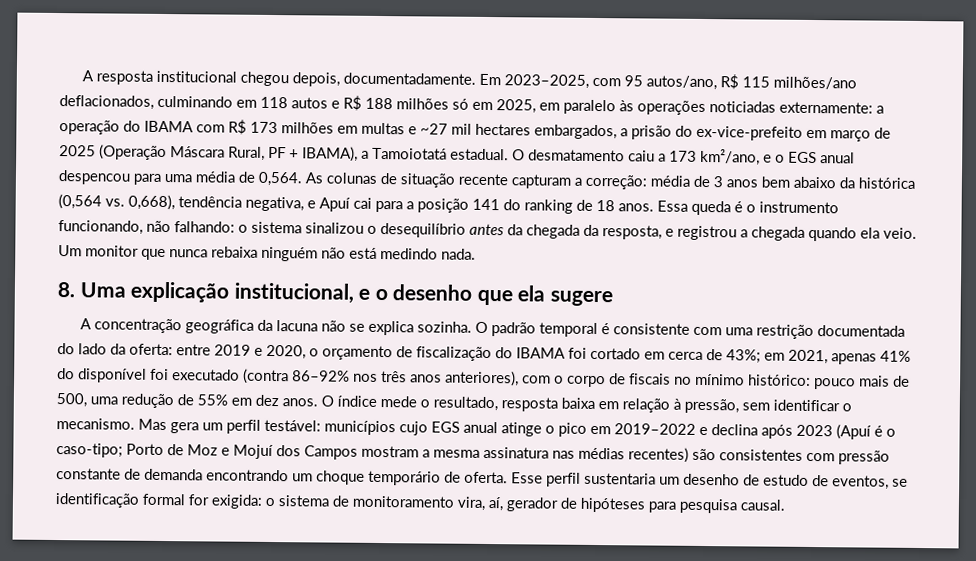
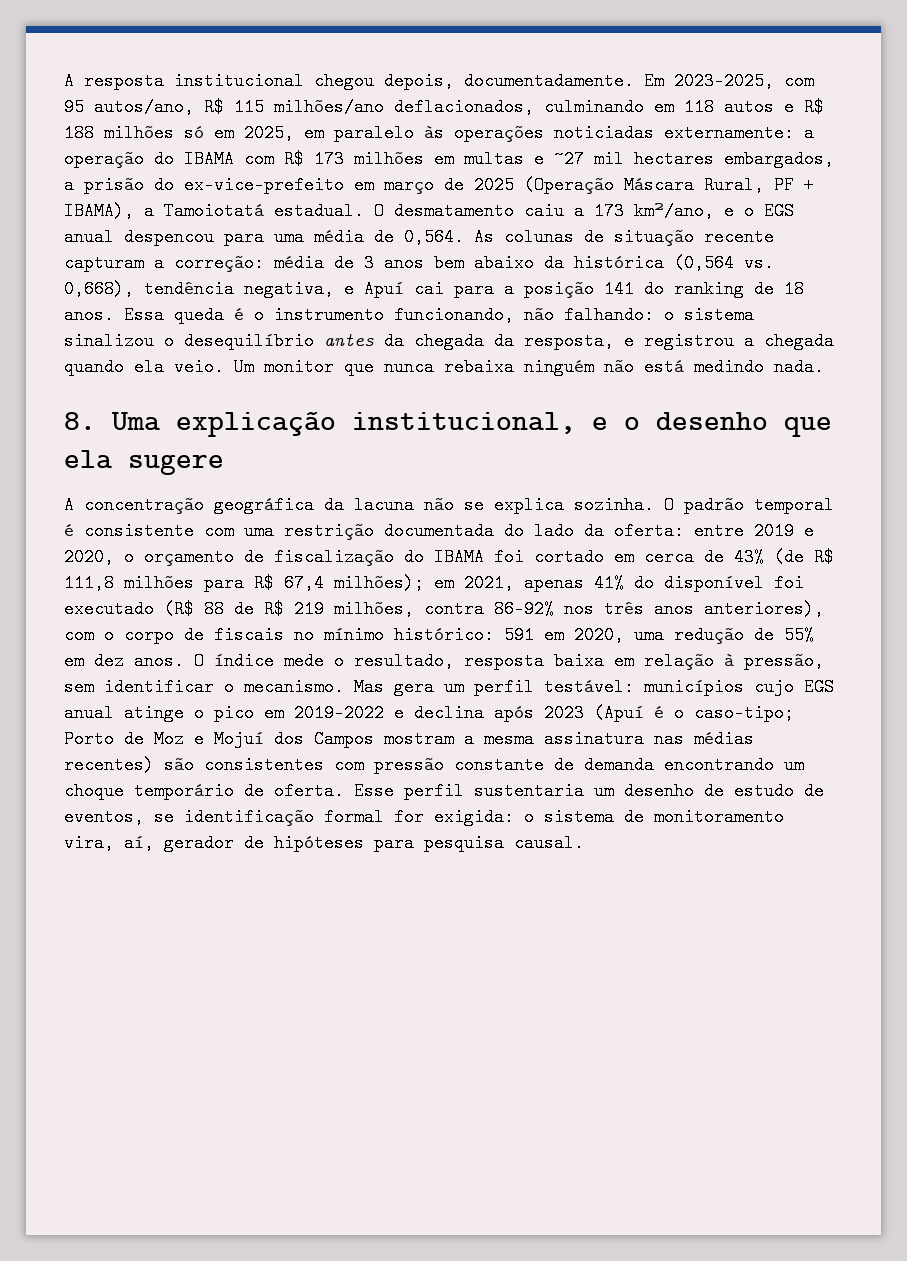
- O padrão temporal é consistente com uma restrição documentada do lado da oferta: entre 2019 e 2020, o orçamento de fiscalização do IBAMA foi cortado em cerca de 43%; em 2021, apenas 41% do disponível foi executado (contra 86–92% nos três anos anteriores), com o corpo de fiscais no mínimo histórico: pouco mais de 500, uma redução de 55% em dez anos.
+ O padrão temporal é consistente com uma restrição documentada do lado da oferta: entre 2019 e 2020, o orçamento de fiscalização do IBAMA foi cortado em cerca de 43% (de R$ 111,8 milhões para R$ 67,4 milhões); em 2021, apenas 41% do disponível foi executado (R$ 88 de R$ 219 milhões, contra 86–92% nos três anos anteriores), com o corpo de fiscais no mínimo histórico: 591 em 2020, uma redução de 55% em dez anos.

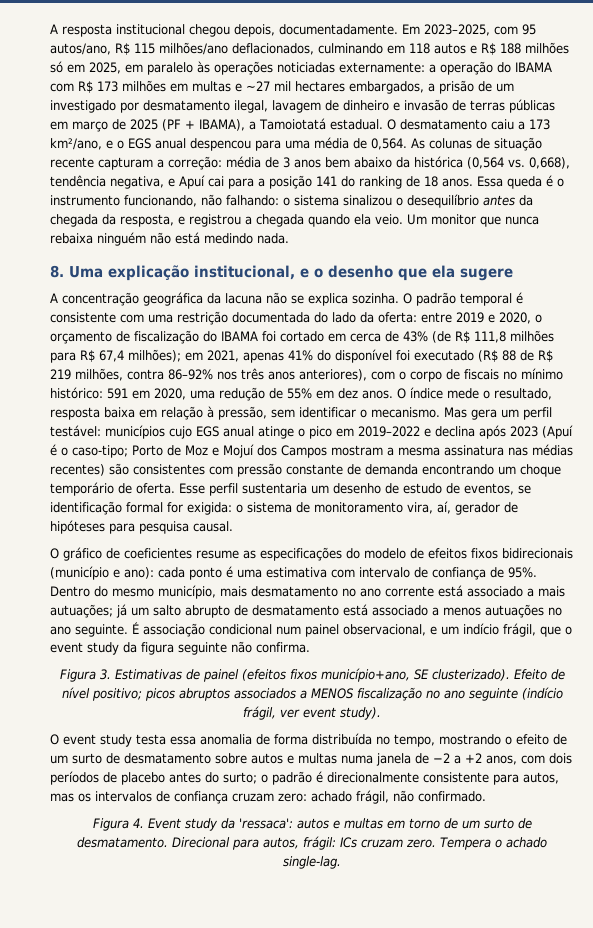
- Em 2023–2025, com 95 autos/ano, R$ 115 milhões/ano deflacionados, culminando em 118 autos e R$ 188 milhões só em 2025, em paralelo às operações noticiadas externamente: a operação do IBAMA com R$ 173 milhões em multas e ~27 mil hectares embargados, a prisão do ex-vice-prefeito em março de 2025 (Operação Máscara Rural, PF + IBAMA), a Tamoiotatá estadual.
+ Em 2023–2025, com 95 autos/ano, R$ 115 milhões/ano deflacionados, culminando em 118 autos e R$ 188 milhões só em 2025, em paralelo às operações noticiadas externamente: a operação do IBAMA com R$ 173 milhões em multas e ~27 mil hectares embargados, a prisão de um investigado por desmatamento ilegal, lavagem de dinheiro e invasão de terras públicas em março de 2025 (PF + IBAMA), a Tamoiotatá estadual.
+ O gráfico de coeficientes resume as especificações do modelo de efeitos fixos bidirecionais (município e ano): cada ponto é uma estimativa com intervalo de confiança de 95%. Dentro do mesmo município, mais desmatamento no ano corrente está associado a mais autuações; já um salto abrupto de desmatamento está associado a menos autuações no ano seguinte. É associação condicional num painel observacional, e um indício frágil, que o event study da figura seguinte não confirma.
+ Figura 3. Estimativas de painel (efeitos fixos município+ano, SE clusterizado). Efeito de nível positivo; picos abruptos associados a MENOS fiscalização no ano seguinte (indício frágil, ver event study).
+ O event study testa essa anomalia de forma distribuída no tempo, mostrando o efeito de um surto de desmatamento sobre autos e multas numa janela de −2 a +2 anos, com dois períodos de placebo antes do surto; o padrão é direcionalmente consistente para autos, mas os intervalos de confiança cruzam zero: achado frágil, não confirmado.
+ Figura 4. Event study da 'ressaca': autos e multas em torno de um surto de desmatamento. Direcional para autos, frágil: ICs cruzam zero. Tempera o achado single-lag.

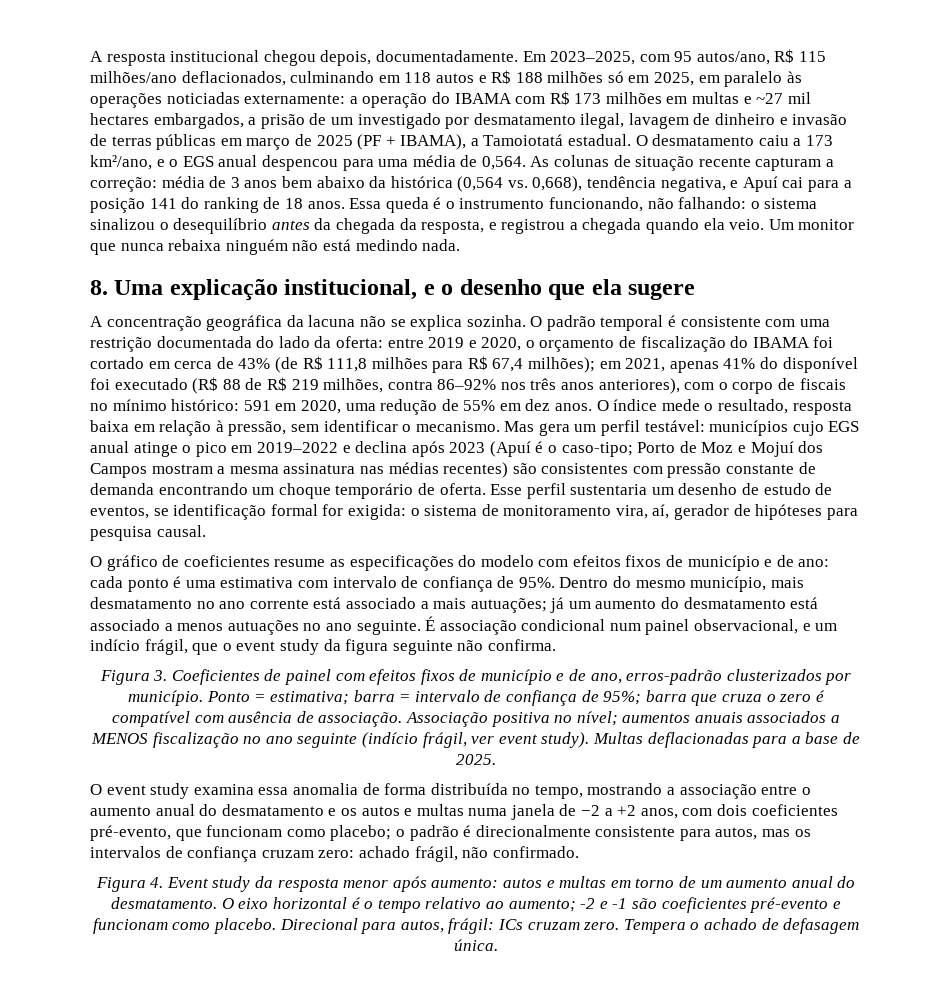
- O gráfico de coeficientes resume as especificações do modelo de efeitos fixos bidirecionais (município e ano): cada ponto é uma estimativa com intervalo de confiança de 95%.
+ O gráfico de coeficientes resume as especificações do modelo com efeitos fixos de município e de ano: cada ponto é uma estimativa com intervalo de confiança de 95%.
- Dentro do mesmo município, mais desmatamento no ano corrente está associado a mais autuações; já um salto abrupto de desmatamento está associado a menos autuações no ano seguinte.
+ Dentro do mesmo município, mais desmatamento no ano corrente está associado a mais autuações; já um aumento do desmatamento está associado a menos autuações no ano seguinte.
- Figura 3. Estimativas de painel (efeitos fixos município+ano, SE clusterizado). Efeito de nível positivo; picos abruptos associados a MENOS fiscalização no ano seguinte (indício frágil, ver event study).
+ Figura 3. Coeficientes de painel com efeitos fixos de município e de ano, erros-padrão clusterizados por município. Ponto = estimativa; barra = intervalo de confiança de 95%; barra que cruza o zero é compatível com ausência de associação. Associação positiva no nível; aumentos anuais associados a MENOS fiscalização no ano seguinte (indício frágil, ver event study). Multas deflacionadas para a base de 2025.
- O event study testa essa anomalia de forma distribuída no tempo, mostrando o efeito de um surto de desmatamento sobre autos e multas numa janela de −2 a +2 anos, com dois períodos de placebo antes do surto; o padrão é direcionalmente consistente para autos, mas os intervalos de confiança cruzam zero: achado frágil, não confirmado.
+ O event study examina essa anomalia de forma distribuída no tempo, mostrando a associação entre o aumento anual do desmatamento e os autos e multas numa janela de −2 a +2 anos, com dois coeficientes pré-evento, que funcionam como placebo; o padrão é direcionalmente consistente para autos, mas os intervalos de confiança cruzam zero: achado frágil, não confirmado.
- Figura 4. Event study da 'ressaca': autos e multas em torno de um surto de desmatamento.
+ Figura 4. Event study da resposta menor após aumento: autos e multas em torno de um aumento anual do desmatamento. O eixo horizontal é o tempo relativo ao aumento; -2 e -1 são coeficientes pré-evento e funcionam como placebo.
- Tempera o achado single-lag.
+ Tempera o achado de defasagem única.

